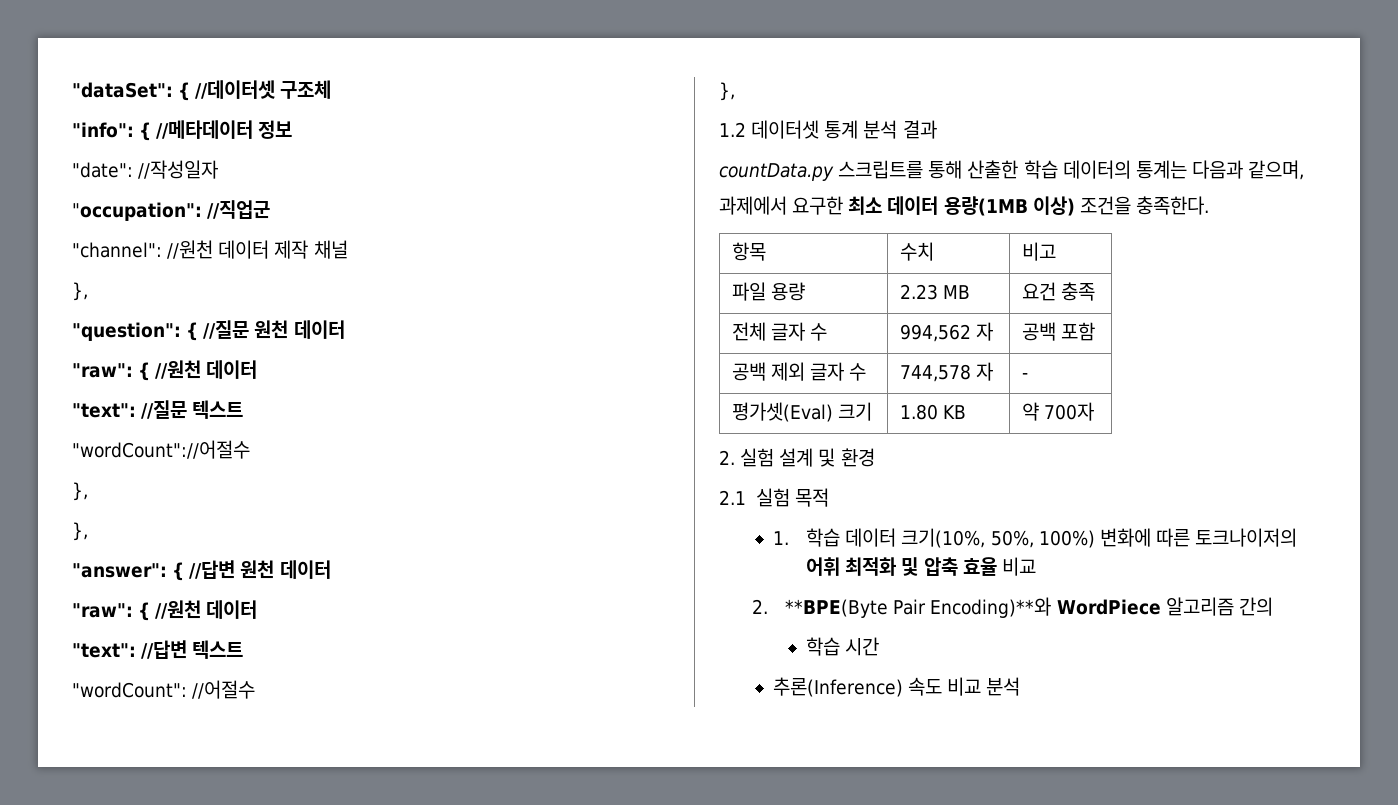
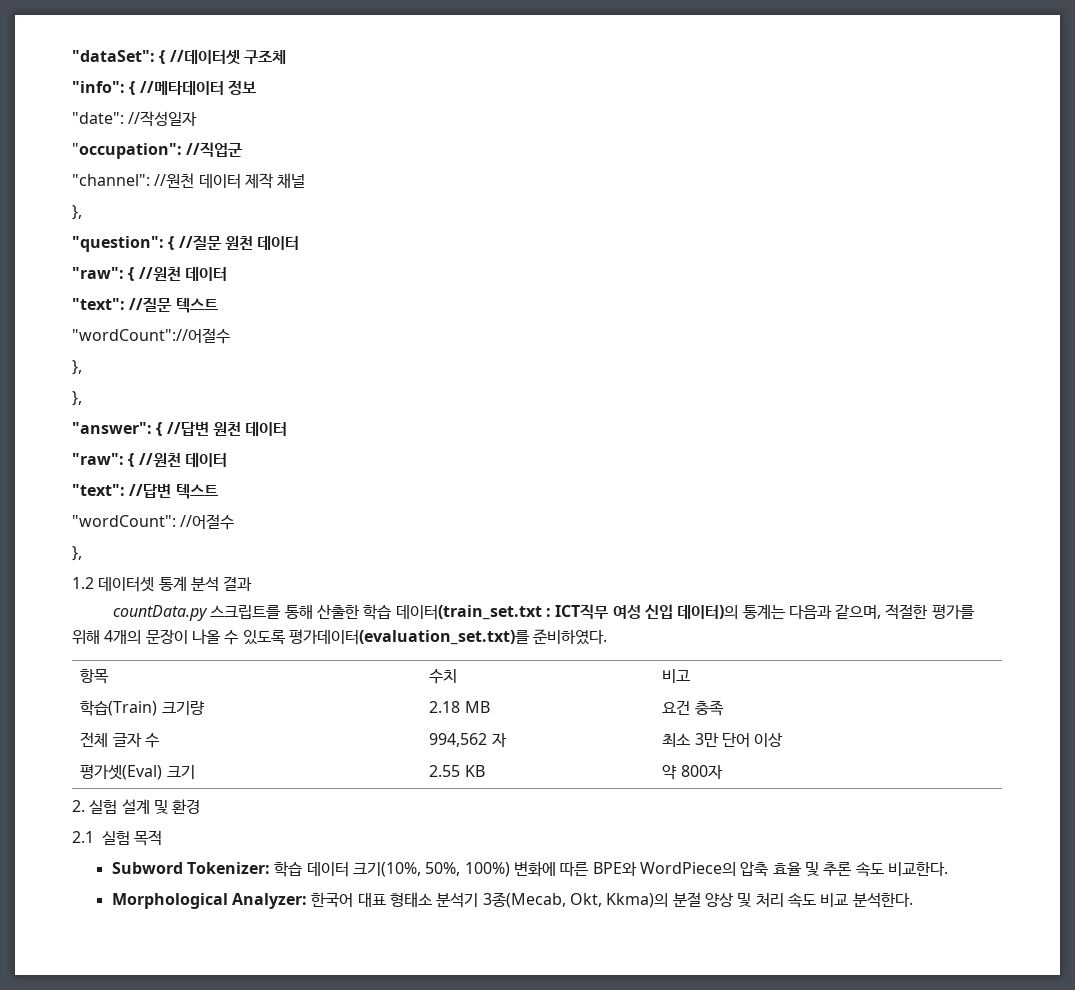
- countData.py 스크립트를 통해 산출한 학습 데이터의 통계는 다음과 같으며,
- 과제에서 요구한 최소 데이터 용량(1MB 이상) 조건을 충족한다.
+ countData.py 스크립트를 통해 산출한 학습 데이터(train_set.txt : ICT직무 여성 신입 데이터)의 통계는 다음과 같으며, 적절한 평가를 위해 4개의 문장이 나올 수 있도록 평가데이터(evaluation_set.txt)를 준비하였다.
- 파일 용량 | 2.23 MB | 요건 충족
+ 학습(Train) 크기량 | 2.18 MB | 요건 충족
- 전체 글자 수 | 994,562 자 | 공백 포함
- 공백 제외 글자 수 | 744,578 자 | -
+ 전체 글자 수 | 994,562 자 | 최소 3만 단어 이상
- 평가셋(Eval) 크기 | 1.80 KB | 약 700자
+ 평가셋(Eval) 크기 | 2.55 KB | 약 800자
- 1. 학습 데이터 크기(10%, 50%, 100%) 변화에 따른 토크나이저의 어휘 최적화 및 압축 효율 비교
- 2. **BPE(Byte Pair Encoding)**와 WordPiece 알고리즘 간의
- 학습 시간
- 추론(Inference) 속도 비교 분석
+ Subword Tokenizer: 학습 데이터 크기(10%, 50%, 100%) 변화에 따른 BPE와 WordPiece의 압축 효율 및 추론 속도 비교한다.
+ Morphological Analyzer: 한국어 대표 형태소 분석기 3종(Mecab, Okt, Kkma)의 분절 양상 및 처리 속도 비교 분석한다.

